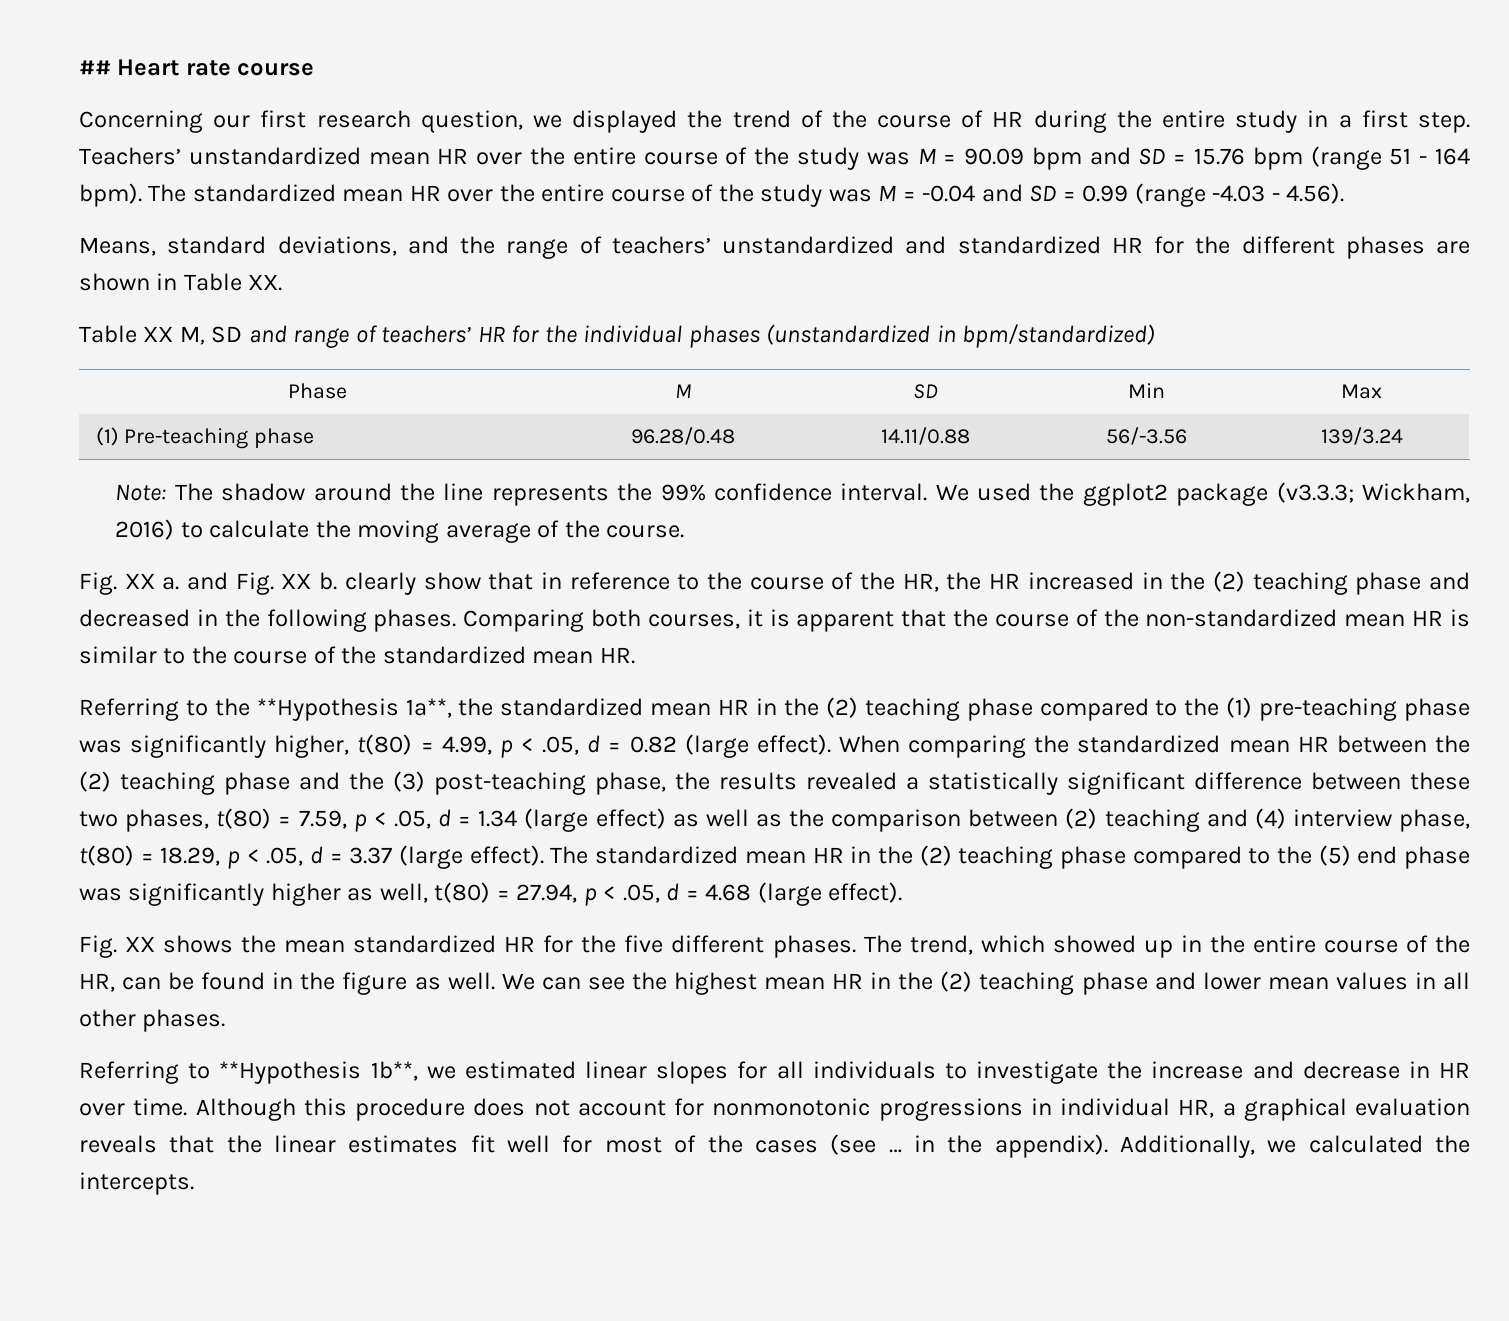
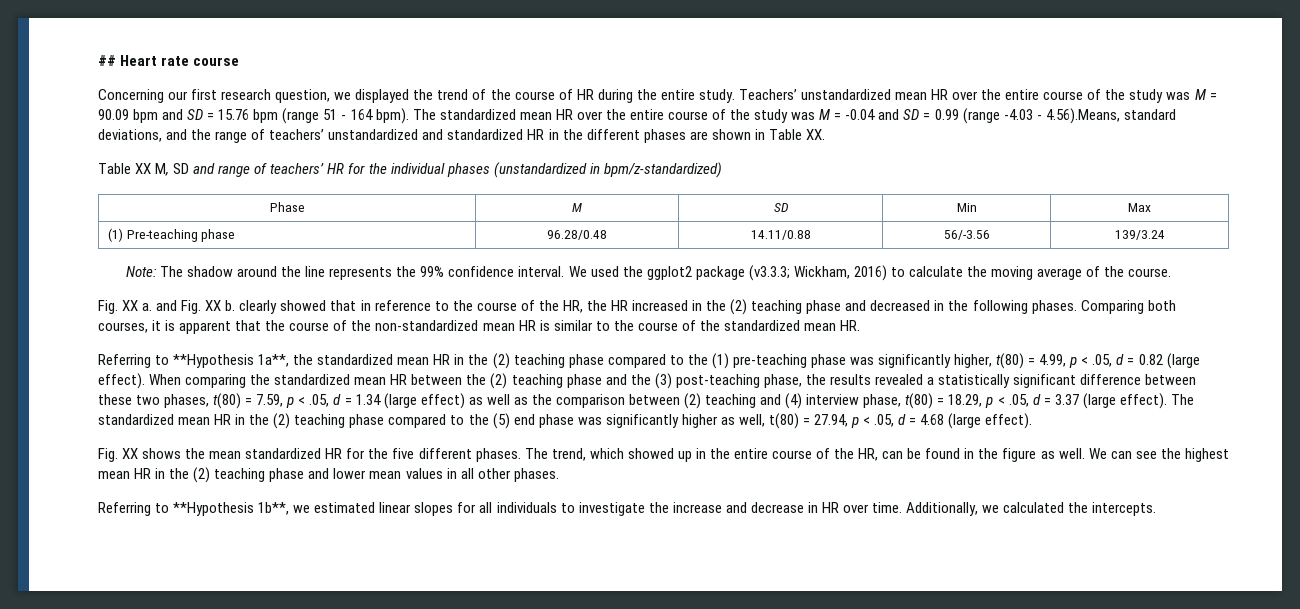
- Concerning our first research question, we displayed the trend of the course of HR during the entire study in a first step.
+ Concerning our first research question, we displayed the trend of the course of HR during the entire study.
- The standardized mean HR over the entire course of the study was M = -0.04 and SD = 0.99 (range -4.03 - 4.56).
- Means, standard deviations, and the range of teachers’ unstandardized and standardized HR for the different phases are shown in Table XX.
+ The standardized mean HR over the entire course of the study was M = -0.04 and SD = 0.99 (range -4.03 - 4.56).Means, standard deviations, and the range of teachers’ unstandardized and standardized HR in the different phases are shown in Table XX.
- Table XX M, SD and range of teachers’ HR for the individual phases (unstandardized in bpm/standardized)
+ Table XX M, SD and range of teachers’ HR for the individual phases (unstandardized in bpm/z-standardized)
- Fig. XX a. and Fig. XX b. clearly show that in reference to the course of the HR, the HR increased in the (2) teaching phase and decreased in the following phases.
+ Fig. XX a. and Fig. XX b. clearly showed that in reference to the course of the HR, the HR increased in the (2) teaching phase and decreased in the following phases.
- Referring to the **Hypothesis 1a**, the standardized mean HR in the (2) teaching phase compared to the (1) pre-teaching phase was significantly higher, t(80) = 4.99, p < .05, d = 0.82 (large effect).
+ Referring to **Hypothesis 1a**, the standardized mean HR in the (2) teaching phase compared to the (1) pre-teaching phase was significantly higher, t(80) = 4.99, p < .05, d = 0.82 (large effect).
- Although this procedure does not account for nonmonotonic progressions in individual HR, a graphical evaluation reveals that the linear estimates fit well for most of the cases (see … in the appendix).

